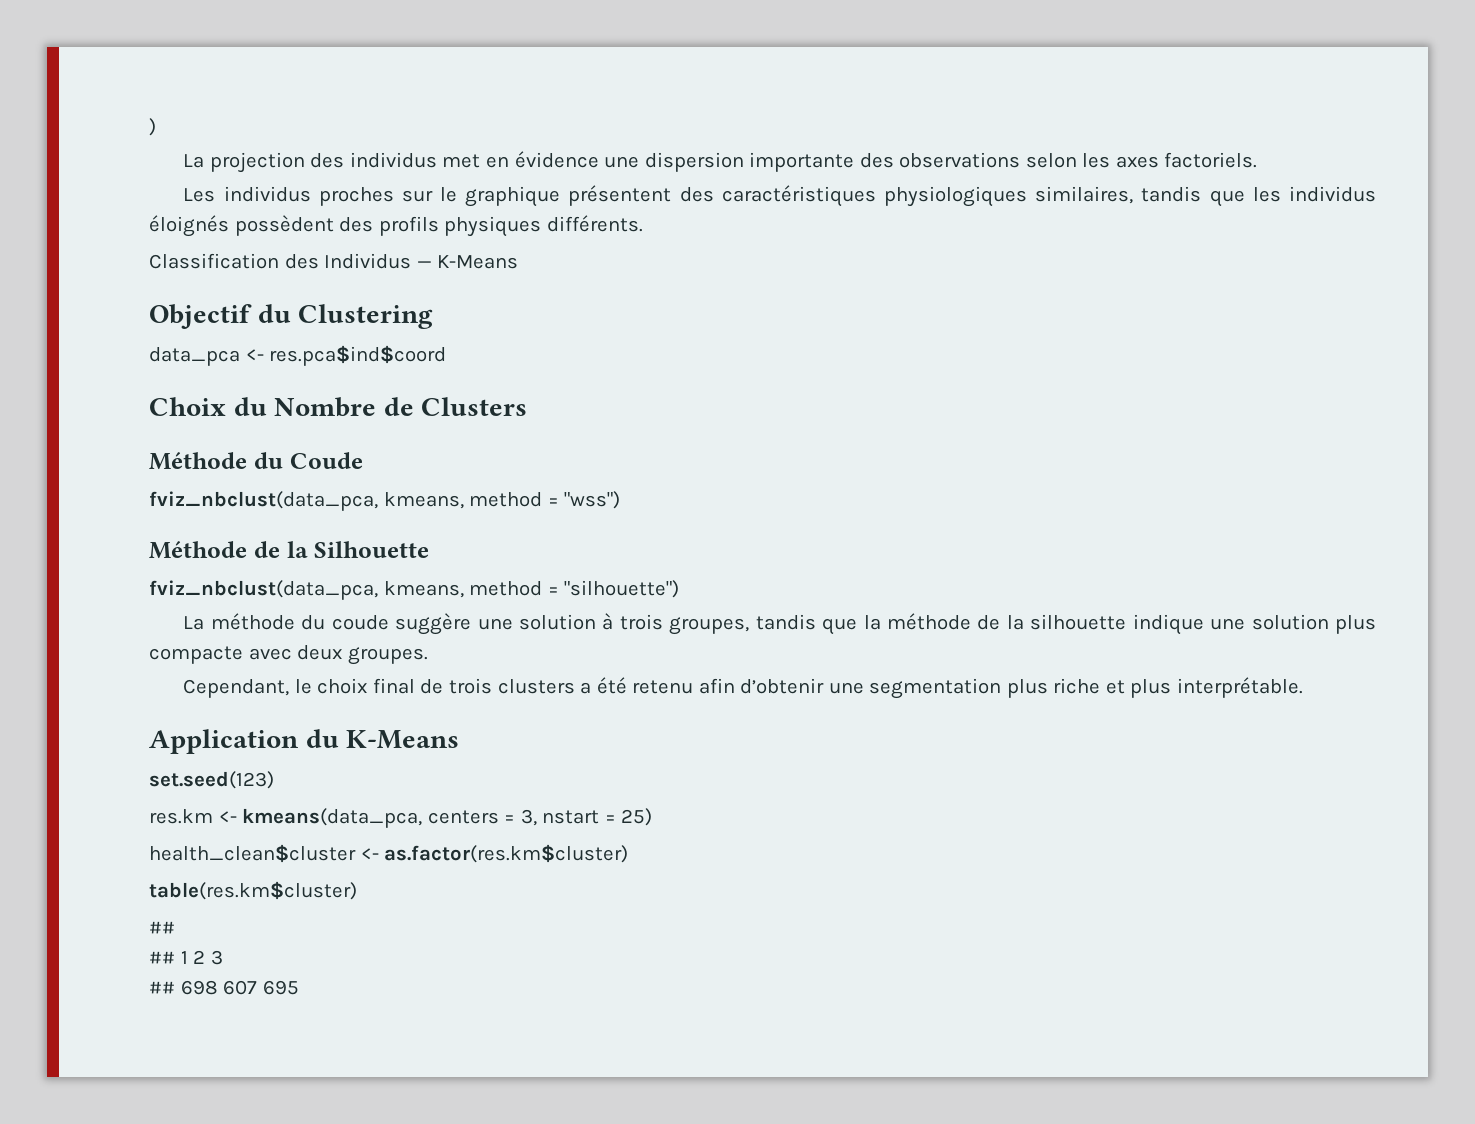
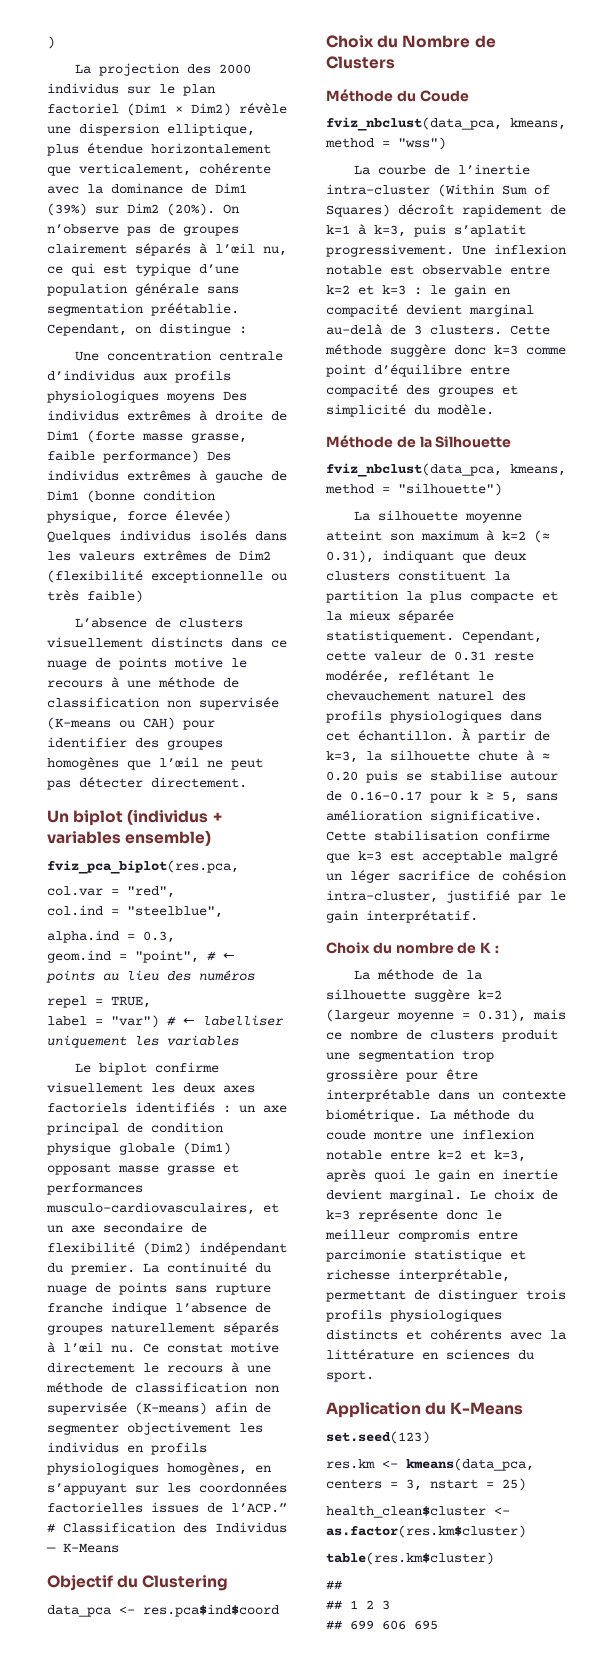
- La projection des individus met en évidence une dispersion importante des observations selon les axes factoriels.
- Les individus proches sur le graphique présentent des caractéristiques physiologiques similaires, tandis que les individus éloignés possèdent des profils physiques différents.
- Classification des Individus — K-Means
+ La projection des 2000 individus sur le plan factoriel (Dim1 × Dim2) révèle une dispersion elliptique, plus étendue horizontalement que verticalement, cohérente avec la dominance de Dim1 (39%) sur Dim2 (20%). On n’observe pas de groupes clairement séparés à l’œil nu, ce qui est typique d’une population générale sans segmentation préétablie. Cependant, on distingue :
+ Une concentration centrale d’individus aux profils physiologiques moyens Des individus extrêmes à droite de Dim1 (forte masse grasse, faible performance) Des individus extrêmes à gauche de Dim1 (bonne condition physique, force élevée) Quelques individus isolés dans les valeurs extrêmes de Dim2 (flexibilité exceptionnelle ou très faible)
+ L’absence de clusters visuellement distincts dans ce nuage de points motive le recours à une méthode de classification non supervisée (K-means ou CAH) pour identifier des groupes homogènes que l’œil ne peut pas détecter directement.
+ Un biplot (individus + variables ensemble)
+ fviz_pca_biplot(res.pca,
+ col.var = "red",
+ col.ind = "steelblue",
+ alpha.ind = 0.3,
+ geom.ind = "point", # ← points au lieu des numéros
+ repel = TRUE,
+ label = "var") # ← labelliser uniquement les variables
+ Le biplot confirme visuellement les deux axes factoriels identifiés : un axe principal de condition physique globale (Dim1) opposant masse grasse et performances musculo-cardiovasculaires, et un axe secondaire de flexibilité (Dim2) indépendant du premier. La continuité du nuage de points sans rupture franche indique l’absence de groupes naturellement séparés à l’œil nu. Ce constat motive directement le recours à une méthode de classification non supervisée (K-means) afin de segmenter objectivement les individus en profils physiologiques homogènes, en s’appuyant sur les coordonnées factorielles issues de l’ACP.” # Classification des Individus — K-Means
+ La courbe de l’inertie intra-cluster (Within Sum of Squares) décroît rapidement de k=1 à k=3, puis s’aplatit progressivement. Une inflexion notable est observable entre k=2 et k=3 : le gain en compacité devient marginal au-delà de 3 clusters. Cette méthode suggère donc k=3 comme point d’équilibre entre compacité des groupes et simplicité du modèle.
- La méthode du coude suggère une solution à trois groupes, tandis que la méthode de la silhouette indique une solution plus compacte avec deux groupes.
- Cependant, le choix final de trois clusters a été retenu afin d’obtenir une segmentation plus riche et plus interprétable.
+ La silhouette moyenne atteint son maximum à k=2 (≈ 0.31), indiquant que deux clusters constituent la partition la plus compacte et la mieux séparée statistiquement. Cependant, cette valeur de 0.31 reste modérée, reflétant le chevauchement naturel des profils physiologiques dans cet échantillon. À partir de k=3, la silhouette chute à ≈ 0.20 puis se stabilise autour de 0.16–0.17 pour k ≥ 5, sans amélioration significative. Cette stabilisation confirme que k=3 est acceptable malgré un léger sacrifice de cohésion intra-cluster, justifié par le gain interprétatif.
+ Choix du nombre de K :
+ La méthode de la silhouette suggère k=2 (largeur moyenne = 0.31), mais ce nombre de clusters produit une segmentation trop grossière pour être interprétable dans un contexte biométrique. La méthode du coude montre une inflexion notable entre k=2 et k=3, après quoi le gain en inertie devient marginal. Le choix de k=3 représente donc le meilleur compromis entre parcimonie statistique et richesse interprétable, permettant de distinguer trois profils physiologiques distincts et cohérents avec la littérature en sciences du sport.
- ## 698 607 695
+ ## 699 606 695

